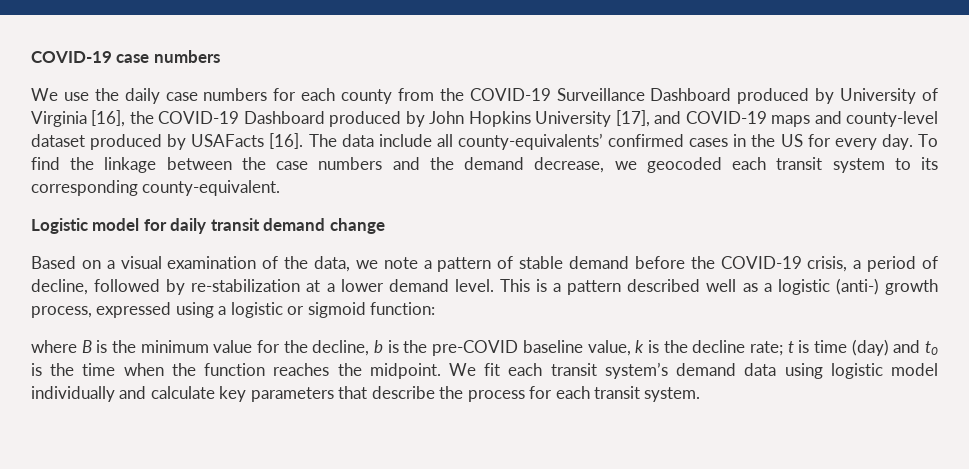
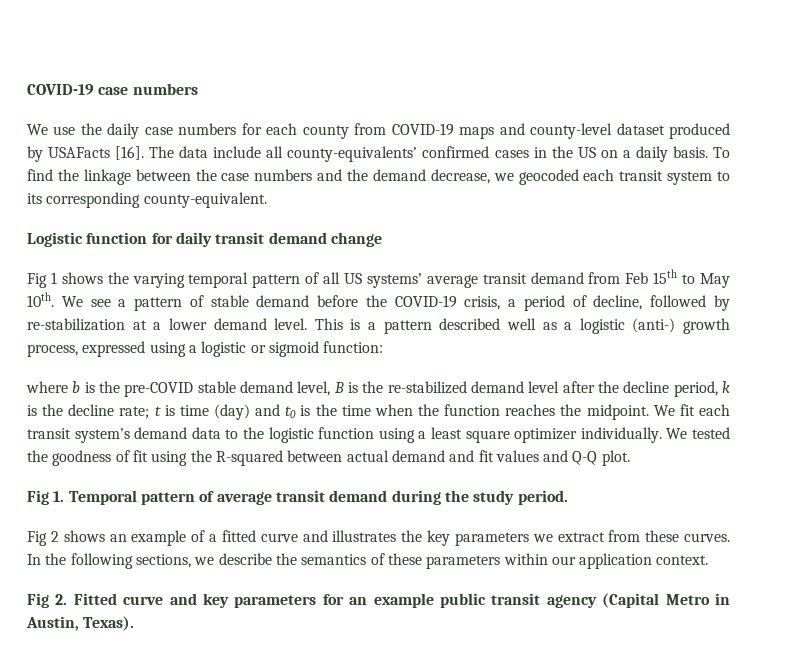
- We use the daily case numbers for each county from the COVID-19 Surveillance Dashboard produced by University of Virginia [16], the COVID-19 Dashboard produced by John Hopkins University [17], and COVID-19 maps and county-level dataset produced by USAFacts [16].
+ We use the daily case numbers for each county from COVID-19 maps and county-level dataset produced by USAFacts [16].
- The data include all county-equivalents’ confirmed cases in the US for every day.
+ The data include all county-equivalents’ confirmed cases in the US on a daily basis.
- Logistic model for daily transit demand change
+ Logistic function for daily transit demand change
- Based on a visual examination of the data, we note a pattern of stable demand before the COVID-19 crisis, a period of decline, followed by re-stabilization at a lower demand level.
+ Fig 1 shows the varying temporal pattern of all US systems’ average transit demand from Feb 15th to May 10th. We see a pattern of stable demand before the COVID-19 crisis, a period of decline, followed by re-stabilization at a lower demand level.
- where B is the minimum value for the decline, b is the pre-COVID baseline value, k is the decline rate; t is time (day) and t0 is the time when the function reaches the midpoint.
+ where b is the pre-COVID stable demand level, B is the re-stabilized demand level after the decline period, k is the decline rate; t is time (day) and t0 is the time when the function reaches the midpoint.
- We fit each transit system’s demand data using logistic model individually and calculate key parameters that describe the process for each transit system.
+ We fit each transit system’s demand data to the logistic function using a least square optimizer individually. We tested the goodness of fit using the R-squared between actual demand and fit values and Q-Q plot.
+ Fig 1. Temporal pattern of average transit demand during the study period.
+ Fig 2 shows an example of a fitted curve and illustrates the key parameters we extract from these curves. In the following sections, we describe the semantics of these parameters within our application context.
+ Fig 2. Fitted curve and key parameters for an example public transit agency (Capital Metro in Austin, Texas).

